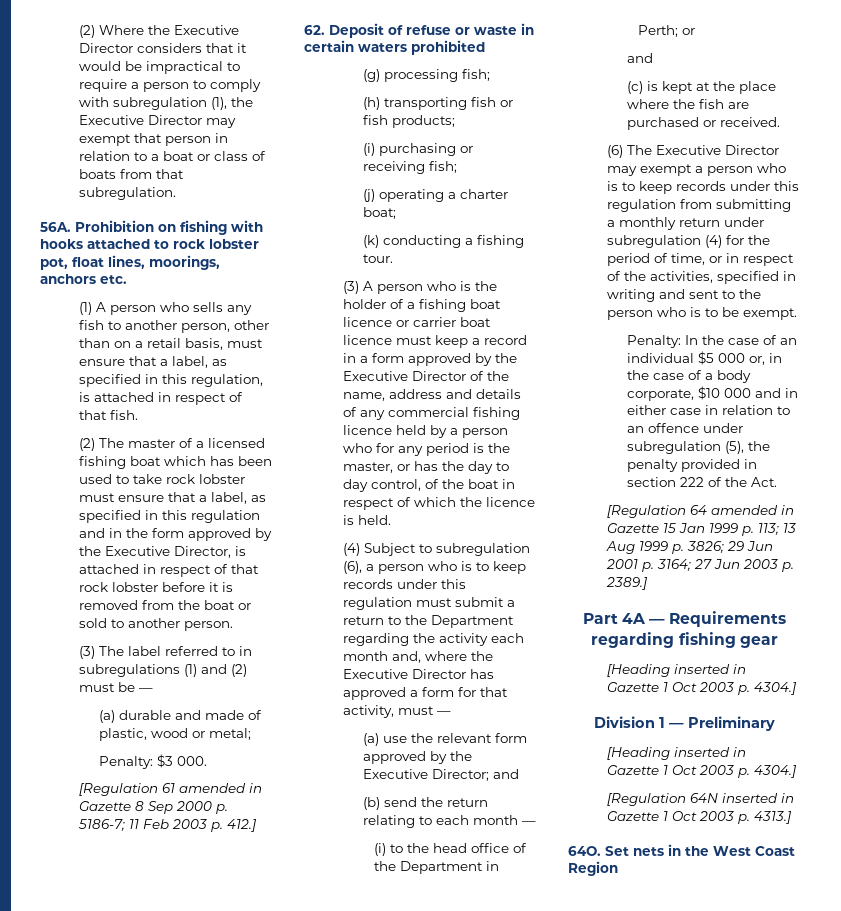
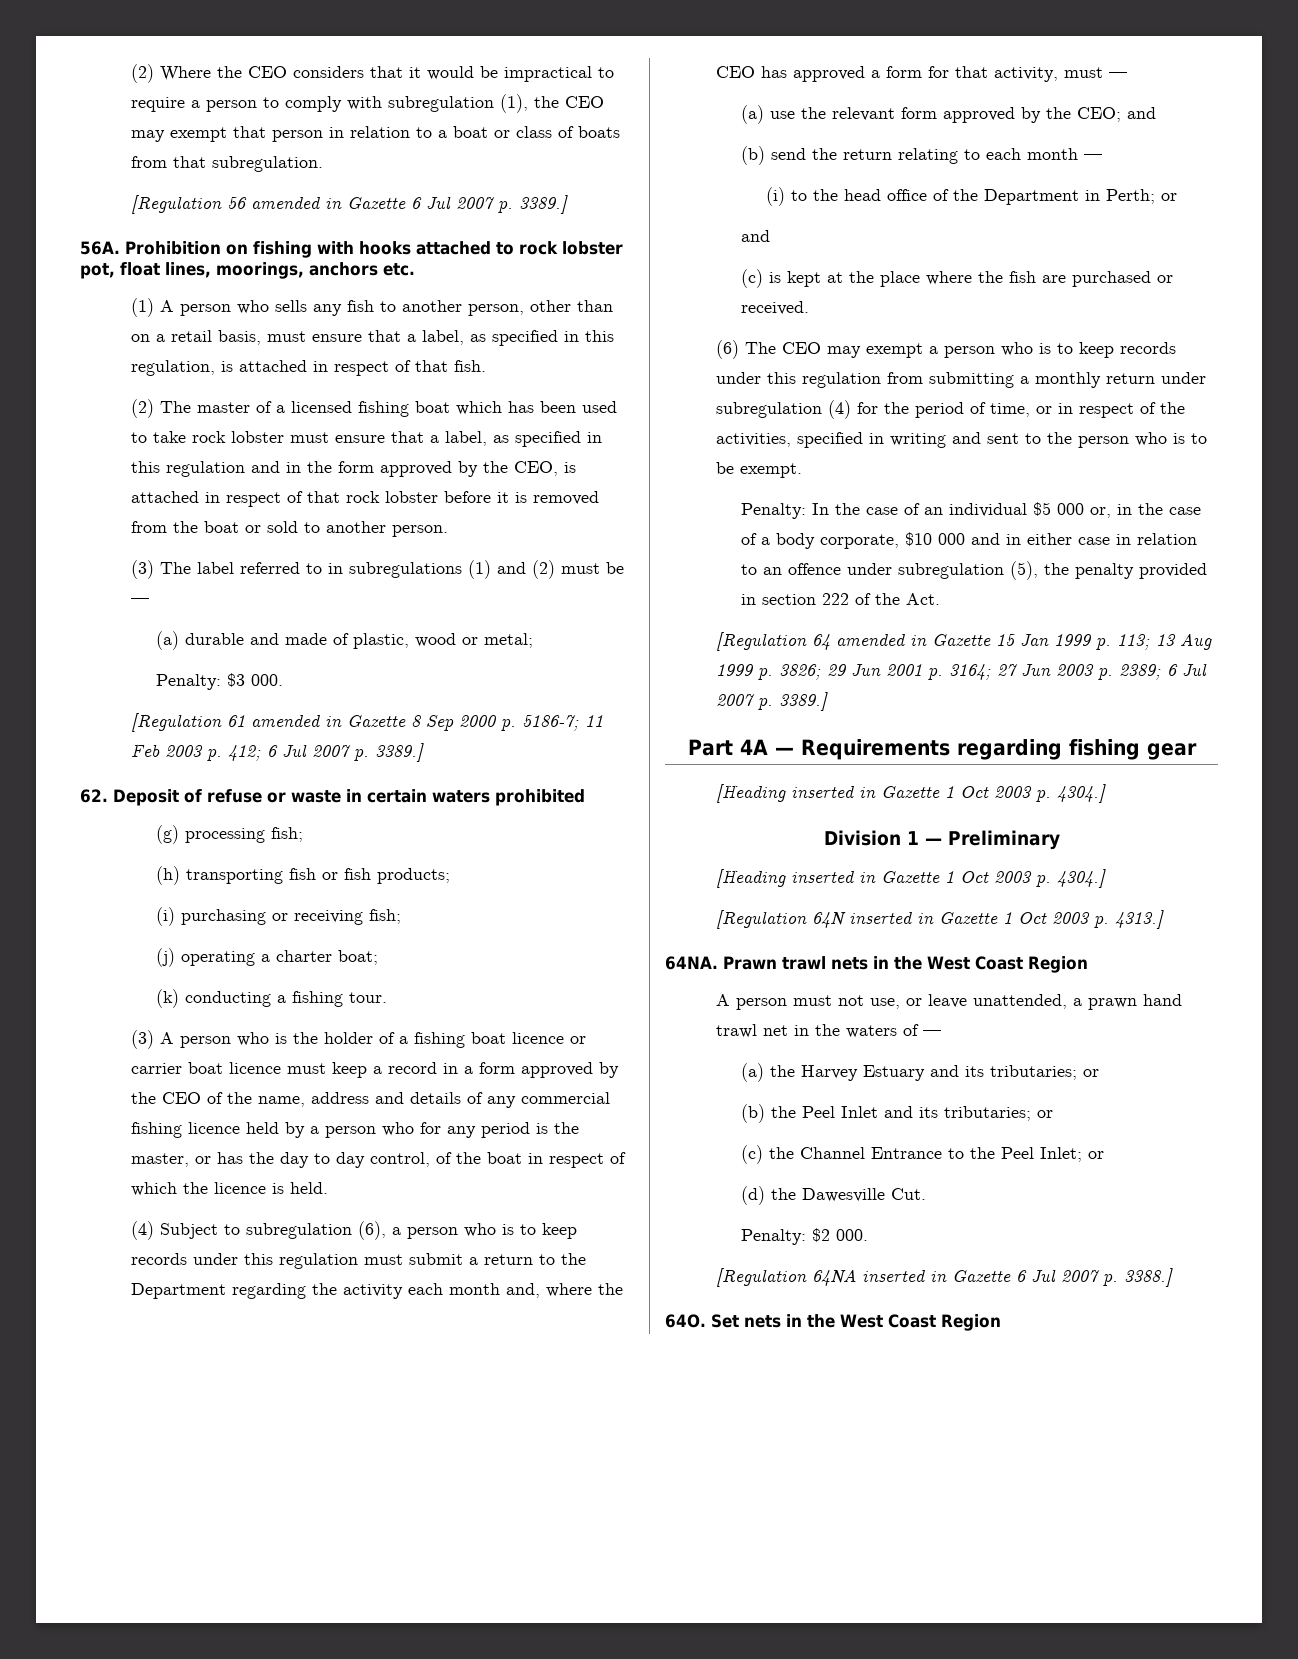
- (2) Where the Executive Director considers that it would be impractical to require a person to comply with subregulation (1), the Executive Director may exempt that person in relation to a boat or class of boats from that subregulation.
+ (2) Where the CEO considers that it would be impractical to require a person to comply with subregulation (1), the CEO may exempt that person in relation to a boat or class of boats from that subregulation.
+ [Regulation 56 amended in Gazette 6 Jul 2007 p. 3389.]
- (2) The master of a licensed fishing boat which has been used to take rock lobster must ensure that a label, as specified in this regulation and in the form approved by the Executive Director, is attached in respect of that rock lobster before it is removed from the boat or sold to another person.
+ (2) The master of a licensed fishing boat which has been used to take rock lobster must ensure that a label, as specified in this regulation and in the form approved by the CEO, is attached in respect of that rock lobster before it is removed from the boat or sold to another person.
- [Regulation 61 amended in Gazette 8 Sep 2000 p. 5186-7; 11 Feb 2003 p. 412.]
+ [Regulation 61 amended in Gazette 8 Sep 2000 p. 5186-7; 11 Feb 2003 p. 412; 6 Jul 2007 p. 3389.]
- (3) A person who is the holder of a fishing boat licence or carrier boat licence must keep a record in a form approved by the Executive Director of the name, address and details of any commercial fishing licence held by a person who for any period is the master, or has the day to day control, of the boat in respect of which the licence is held.
+ (3) A person who is the holder of a fishing boat licence or carrier boat licence must keep a record in a form approved by the CEO of the name, address and details of any commercial fishing licence held by a person who for any period is the master, or has the day to day control, of the boat in respect of which the licence is held.
- (4) Subject to subregulation (6), a person who is to keep records under this regulation must submit a return to the Department regarding the activity each month and, where the Executive Director has approved a form for that activity, must —
+ (4) Subject to subregulation (6), a person who is to keep records under this regulation must submit a return to the Department regarding the activity each month and, where the CEO has approved a form for that activity, must —
- (a) use the relevant form approved by the Executive Director; and
+ (a) use the relevant form approved by the CEO; and
- (6) The Executive Director may exempt a person who is to keep records under this regulation from submitting a monthly return under subregulation (4) for the period of time, or in respect of the activities, specified in writing and sent to the person who is to be exempt.
+ (6) The CEO may exempt a person who is to keep records under this regulation from submitting a monthly return under subregulation (4) for the period of time, or in respect of the activities, specified in writing and sent to the person who is to be exempt.
- [Regulation 64 amended in Gazette 15 Jan 1999 p. 113; 13 Aug 1999 p. 3826; 29 Jun 2001 p. 3164; 27 Jun 2003 p. 2389.]
+ [Regulation 64 amended in Gazette 15 Jan 1999 p. 113; 13 Aug 1999 p. 3826; 29 Jun 2001 p. 3164; 27 Jun 2003 p. 2389; 6 Jul 2007 p. 3389.]
+ 64NA. Prawn trawl nets in the West Coast Region
+ A person must not use, or leave unattended, a prawn hand trawl net in the waters of —
+ (a) the Harvey Estuary and its tributaries; or
+ (b) the Peel Inlet and its tributaries; or
+ (c) the Channel Entrance to the Peel Inlet; or
+ (d) the Dawesville Cut.
+ Penalty: $2 000.
+ [Regulation 64NA inserted in Gazette 6 Jul 2007 p. 3388.]

